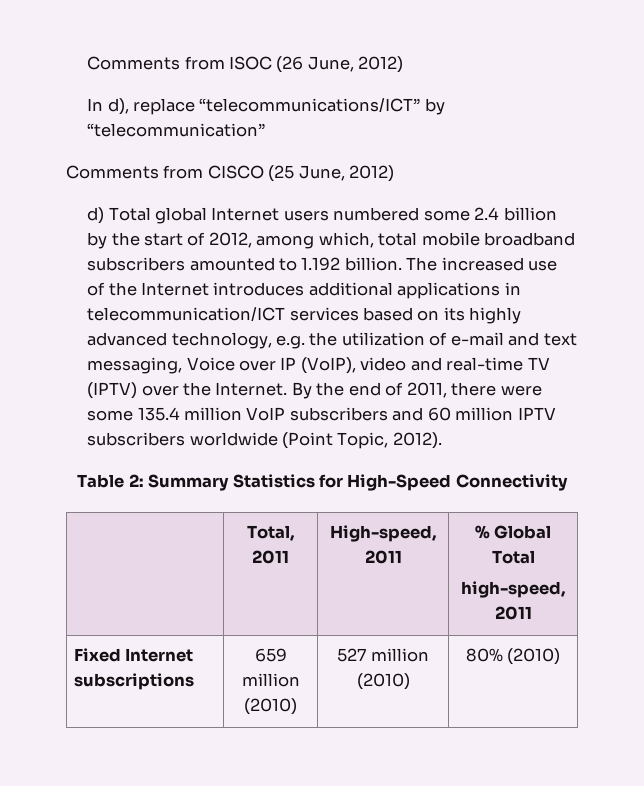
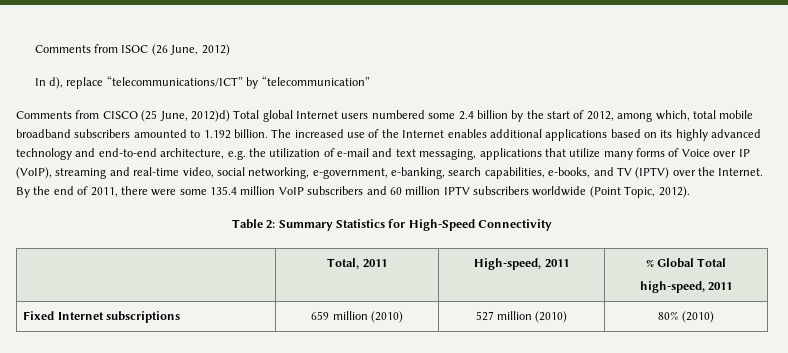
- Comments from CISCO (25 June, 2012)
- d) Total global Internet users numbered some 2.4 billion by the start of 2012, among which, total mobile broadband subscribers amounted to 1.192 billion.
+ Comments from CISCO (25 June, 2012)d) Total global Internet users numbered some 2.4 billion by the start of 2012, among which, total mobile broadband subscribers amounted to 1.192 billion.
- The increased use of the Internet introduces additional applications in telecommunication/ICT services based on its highly advanced technology, e.g. the utilization of e-mail and text messaging, Voice over IP (VoIP), video and real-time TV (IPTV) over the Internet.
+ The increased use of the Internet enables additional applications based on its highly advanced technology and end-to-end architecture, e.g. the utilization of e-mail and text messaging, applications that utilize many forms of Voice over IP (VoIP), streaming and real-time video, social networking, e-government, e-banking, search capabilities, e-books, and TV (IPTV) over the Internet.

